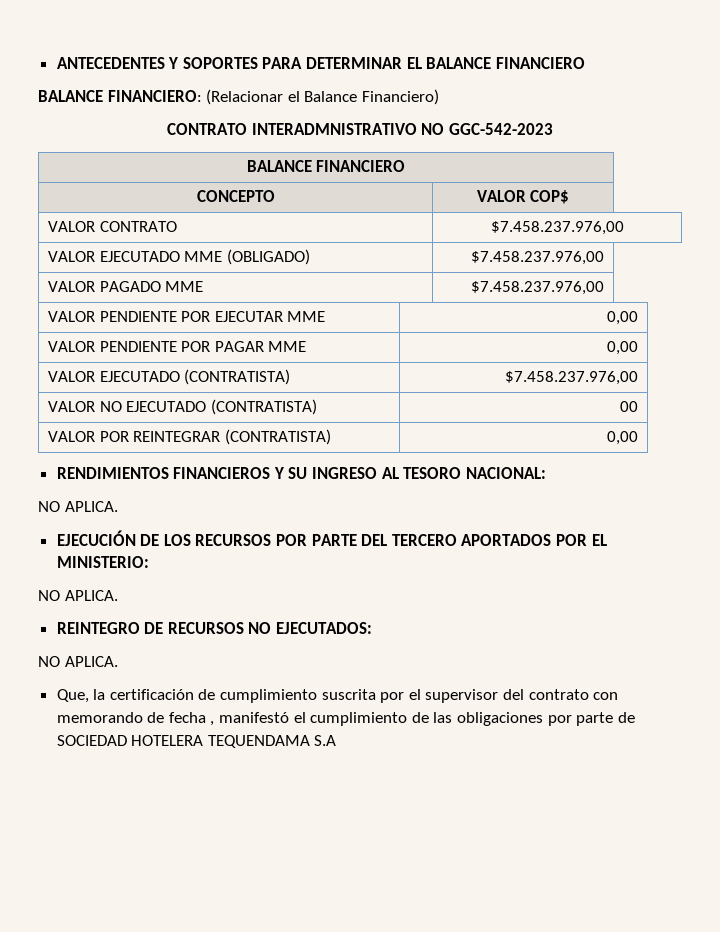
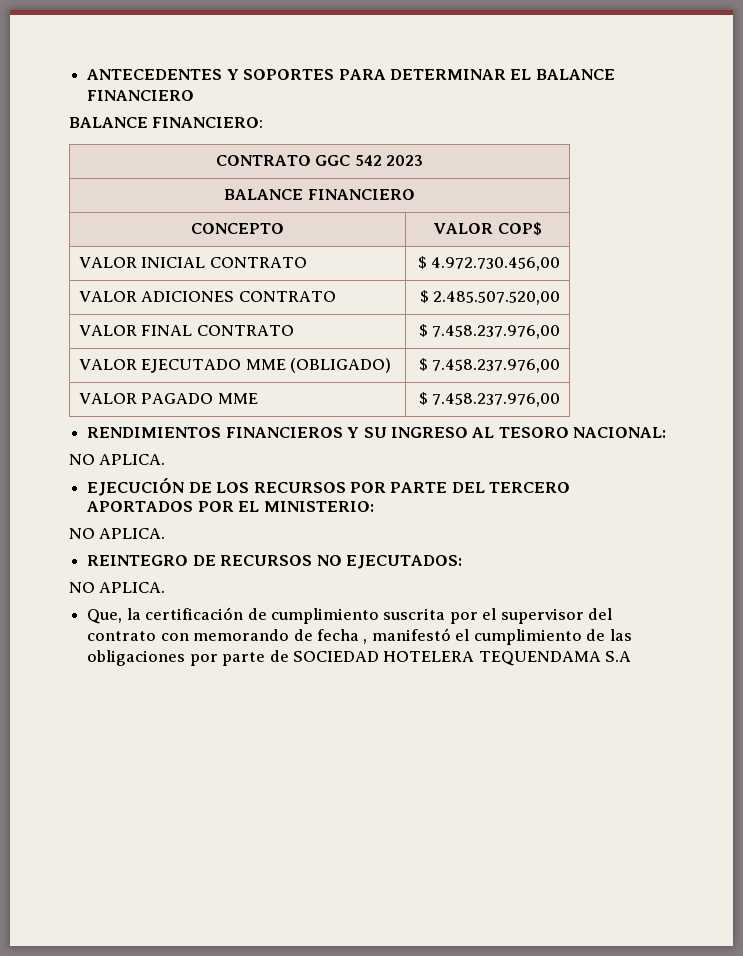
- BALANCE FINANCIERO: (Relacionar el Balance Financiero)
- CONTRATO INTERADMNISTRATIVO NO GGC-542-2023
+ BALANCE FINANCIERO:
+ CONTRATO GGC 542 2023
- VALOR CONTRATO | $7.458.237.976,00
+ VALOR INICIAL CONTRATO | $ 4.972.730.456,00
+ VALOR ADICIONES CONTRATO | $ 2.485.507.520,00
+ VALOR FINAL CONTRATO | $ 7.458.237.976,00
- VALOR EJECUTADO MME (OBLIGADO) | $7.458.237.976,00
+ VALOR EJECUTADO MME (OBLIGADO) | $ 7.458.237.976,00
- VALOR PAGADO MME | $7.458.237.976,00
- VALOR PENDIENTE POR EJECUTAR MME | 0,00
- VALOR PENDIENTE POR PAGAR MME | 0,00
- VALOR EJECUTADO (CONTRATISTA) | $7.458.237.976,00
- VALOR NO EJECUTADO (CONTRATISTA) | 00
- VALOR POR REINTEGRAR (CONTRATISTA) | 0,00
+ VALOR PAGADO MME | $ 7.458.237.976,00

